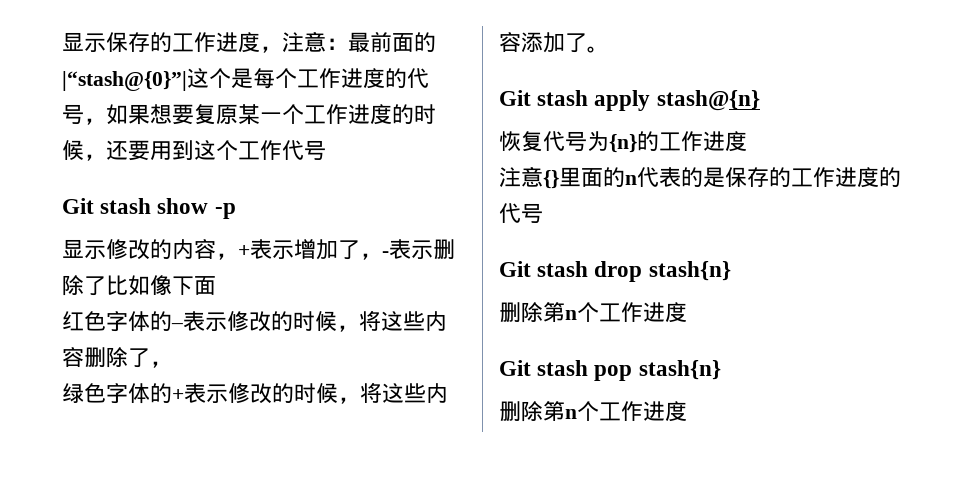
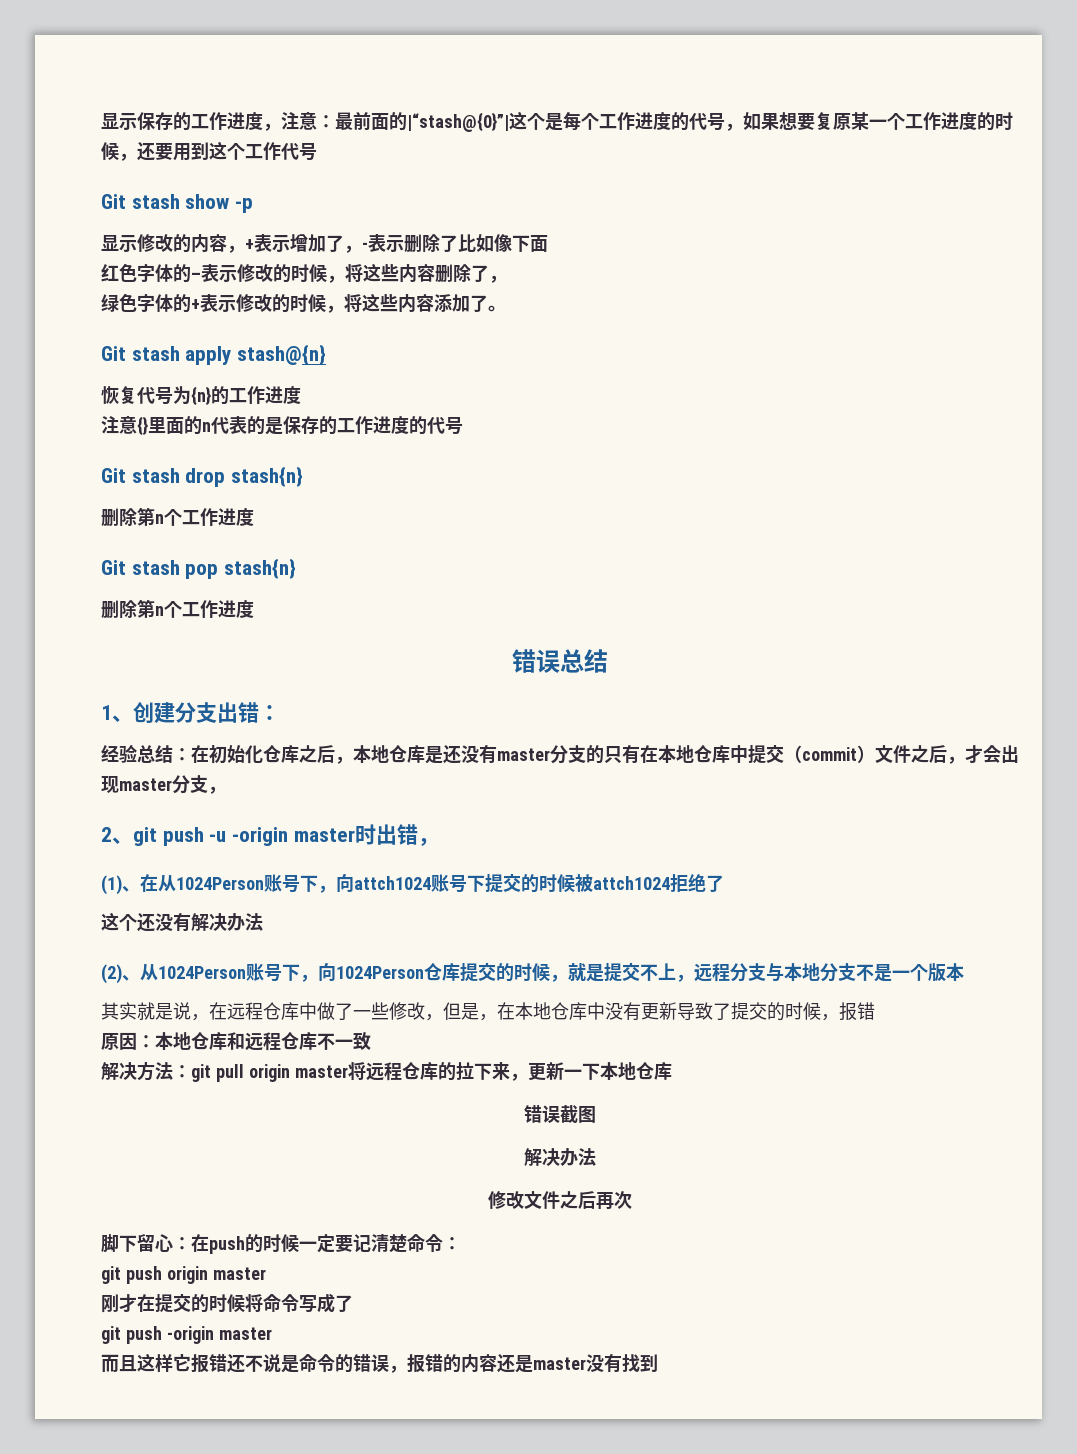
+ 错误总结
+ 1、创建分支出错：
+ 经验总结：在初始化仓库之后，本地仓库是还没有master分支的只有在本地仓库中提交（commit）文件之后，才会出现master分支，
+ 2、git push -u -origin master时出错，
+ (1)、在从1024Person账号下，向attch1024账号下提交的时候被attch1024拒绝了
+ 这个还没有解决办法
+ (2)、从1024Person账号下，向1024Person仓库提交的时候，就是提交不上，远程分支与本地分支不是一个版本
+ 其实就是说，在远程仓库中做了一些修改，但是，在本地仓库中没有更新导致了提交的时候，报错
+ 原因：本地仓库和远程仓库不一致
+ 解决方法：git pull origin master将远程仓库的拉下来，更新一下本地仓库
+ 错误截图
+ 解决办法
+ 修改文件之后再次
+ 脚下留心：在push的时候一定要记清楚命令：
+ git push origin master
+ 刚才在提交的时候将命令写成了
+ git push -origin master
+ 而且这样它报错还不说是命令的错误，报错的内容还是master没有找到

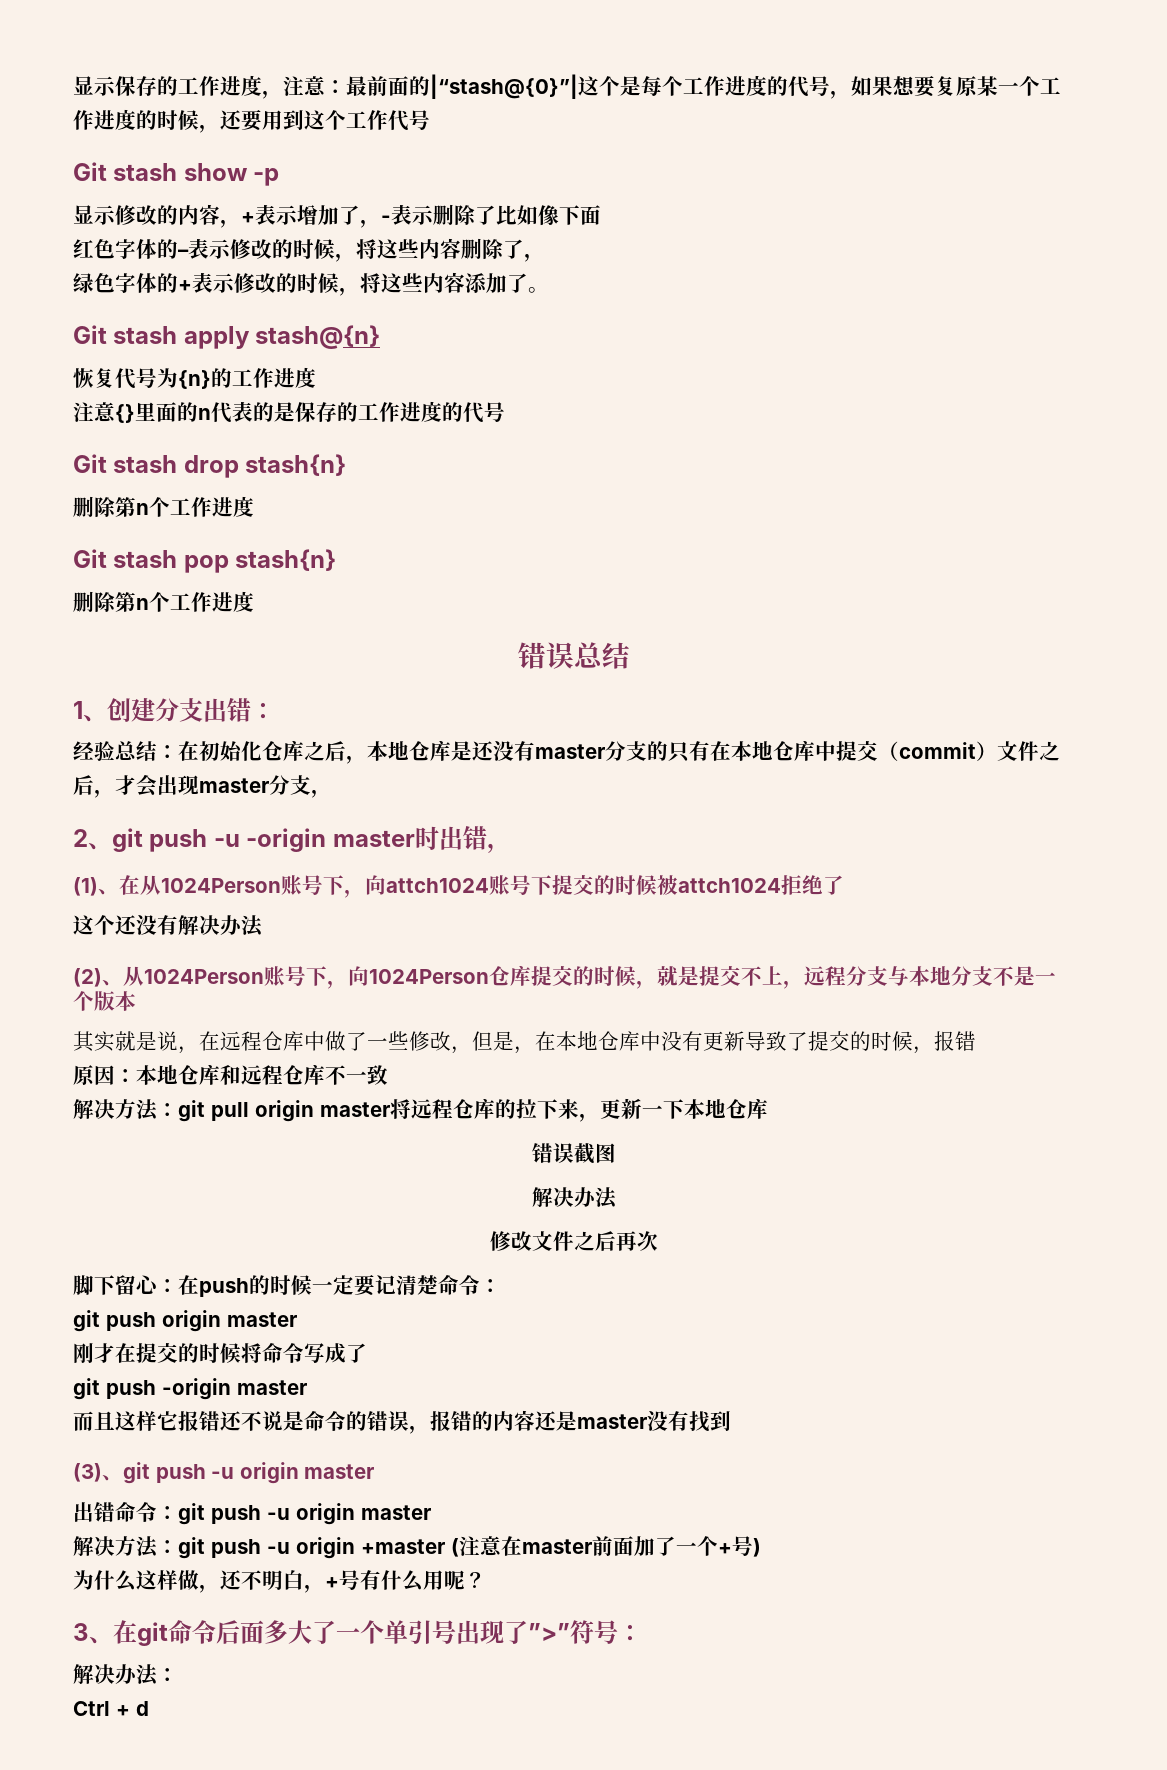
+ (3)、git push -u origin master
+ 出错命令：git push -u origin master
+ 解决方法：git push -u origin +master (注意在master前面加了一个+号)
+ 为什么这样做，还不明白，+号有什么用呢？
+ 3、在git命令后面多大了一个单引号出现了”>”符号：
+ 解决办法：
+ Ctrl + d

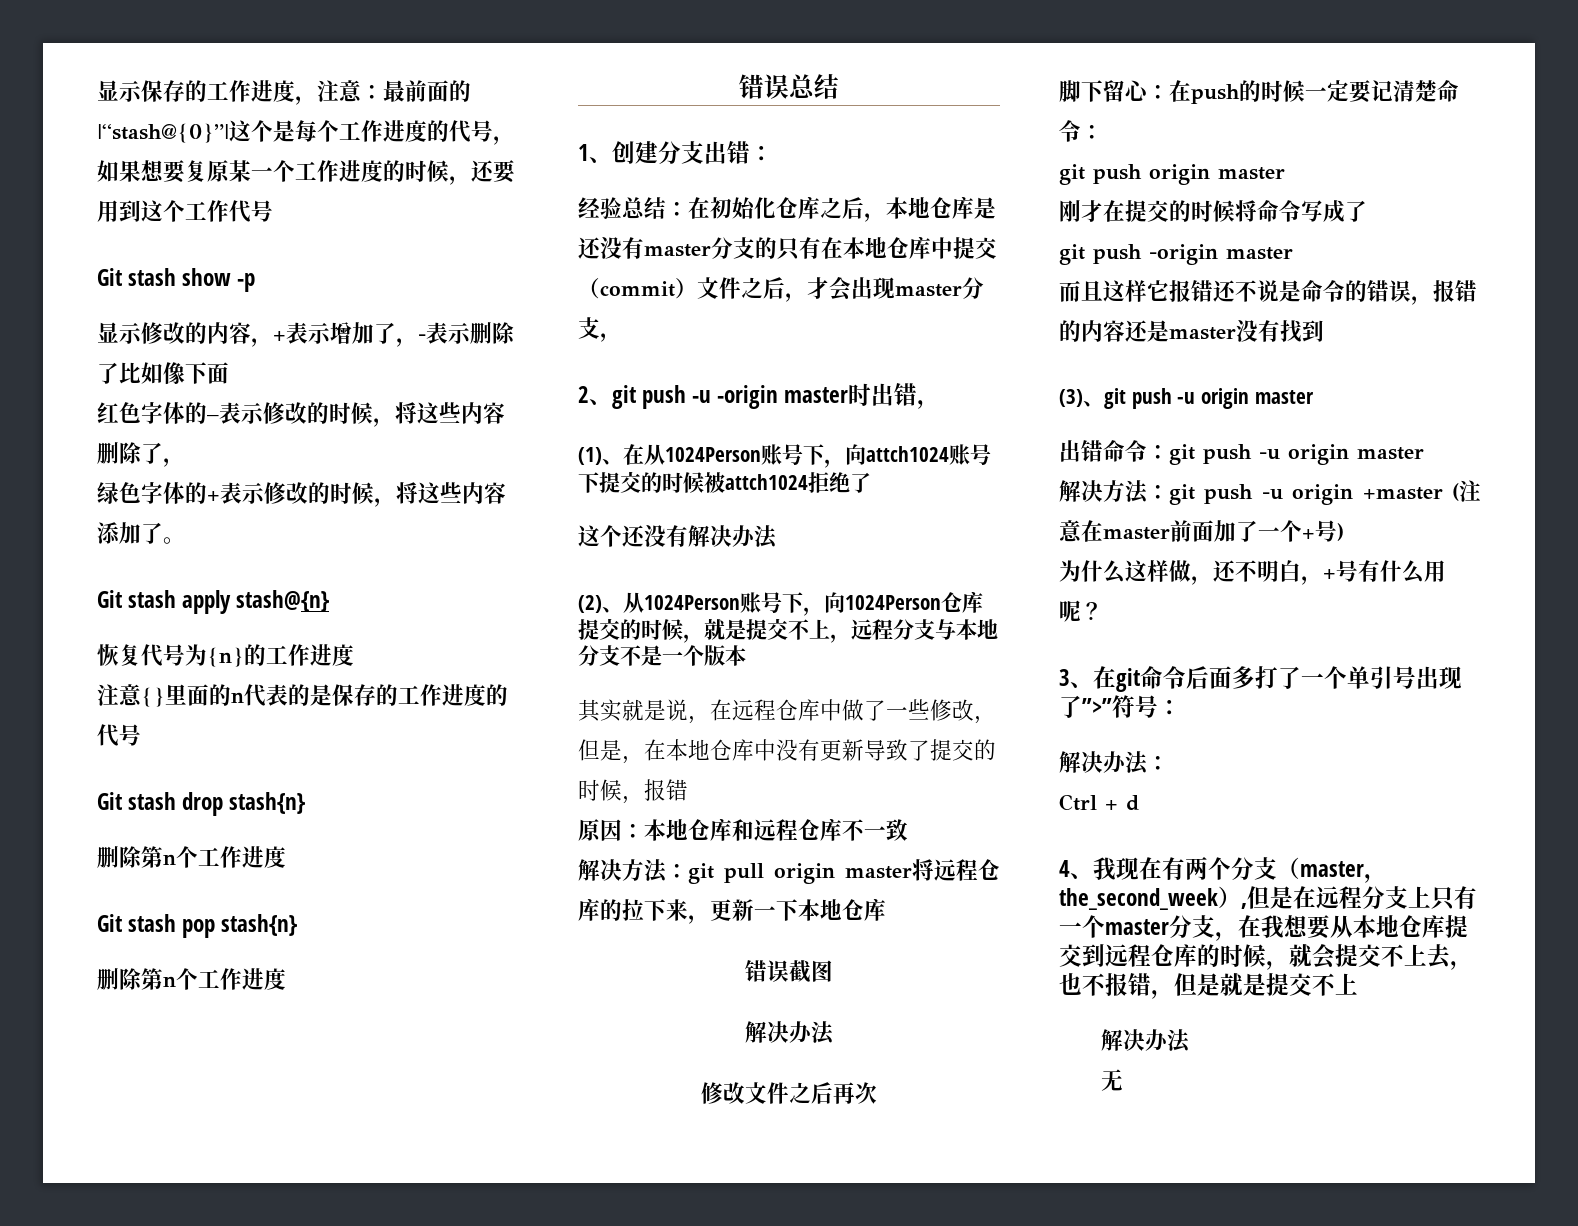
- 3、在git命令后面多大了一个单引号出现了”>”符号：
+ 3、在git命令后面多打了一个单引号出现了”>”符号：
+ 4、我现在有两个分支（master，the_second_week）,但是在远程分支上只有一个master分支，在我想要从本地仓库提交到远程仓库的时候，就会提交不上去，也不报错，但是就是提交不上
+ 解决办法
+ 无

